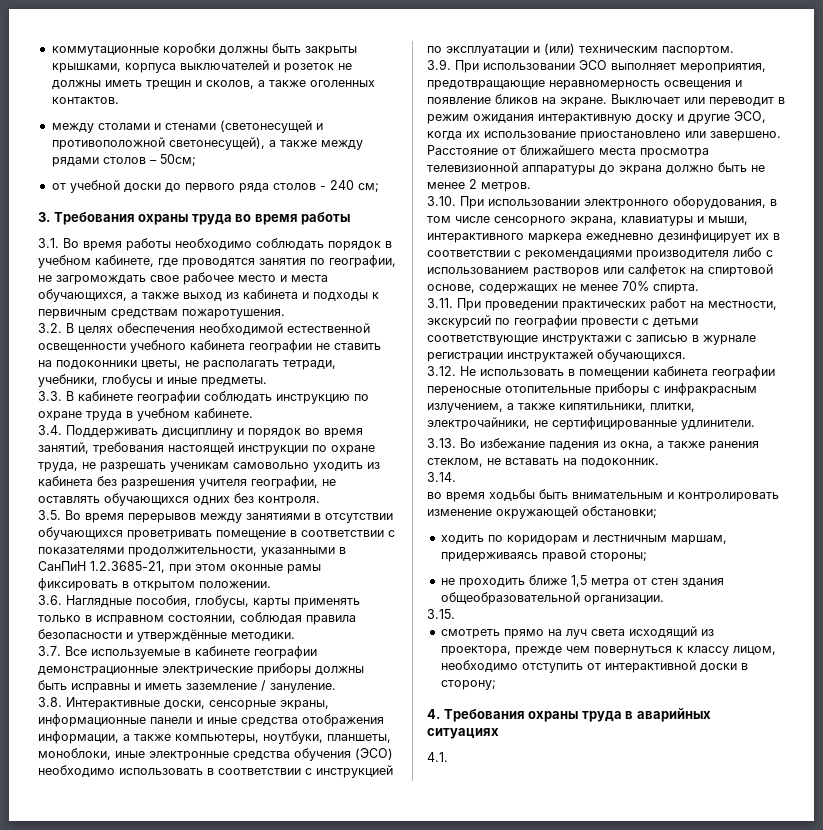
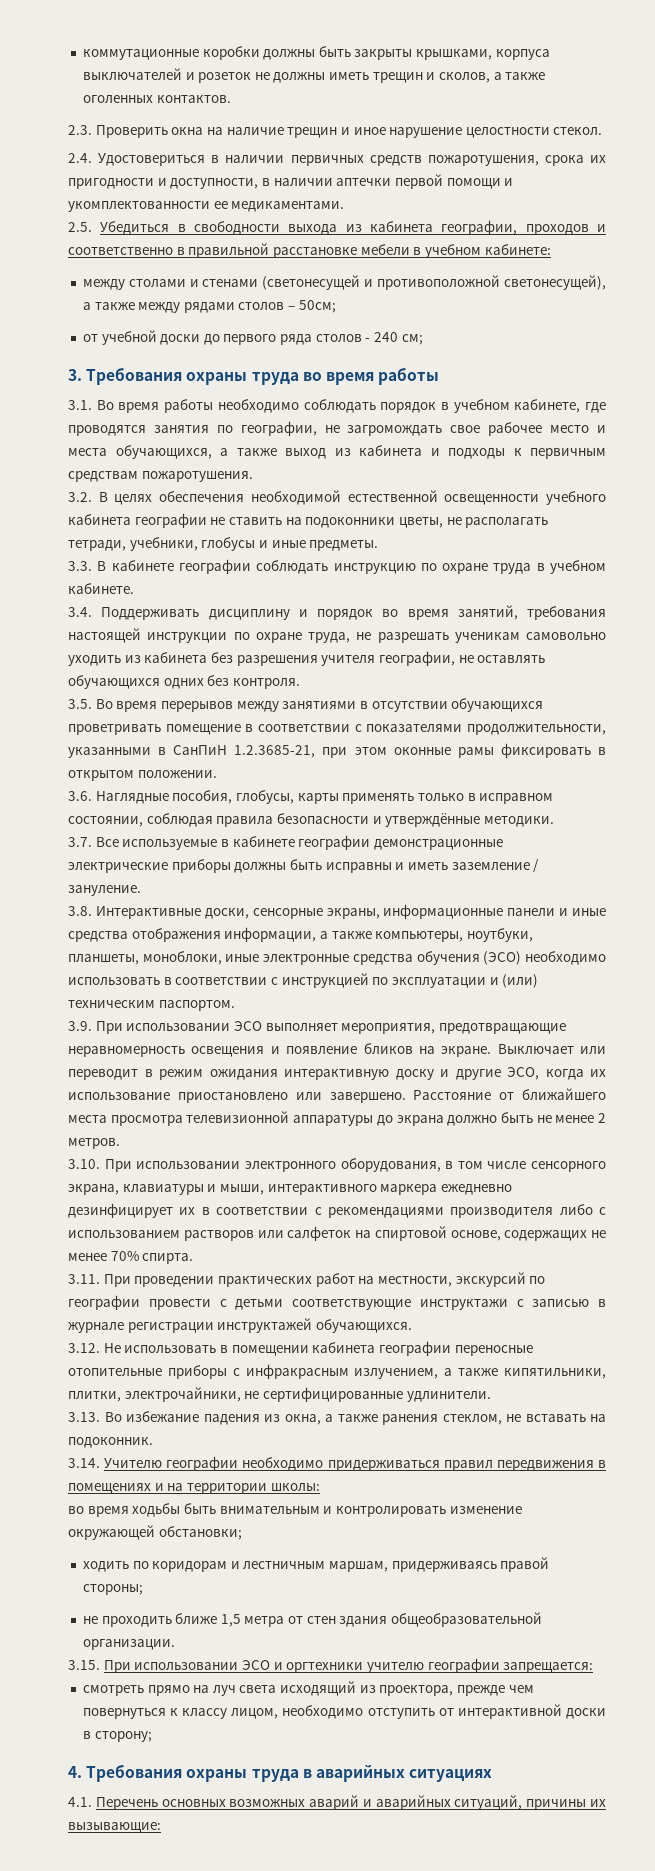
+ 2.3. Проверить окна на наличие трещин и иное нарушение целостности стекол.
+ 2.4. Удостовериться в наличии первичных средств пожаротушения, срока их пригодности и доступности, в наличии аптечки первой помощи и укомплектованности ее медикаментами.
+ 2.5. Убедиться в свободности выхода из кабинета географии, проходов и соответственно в правильной расстановке мебели в учебном кабинете:
- 3.14.
+ 3.14. Учителю географии необходимо придерживаться правил передвижения в помещениях и на территории школы:
- 3.15.
+ 3.15. При использовании ЭСО и оргтехники учителю географии запрещается:
- 4.1.
+ 4.1. Перечень основных возможных аварий и аварийных ситуаций, причины их вызывающие:

